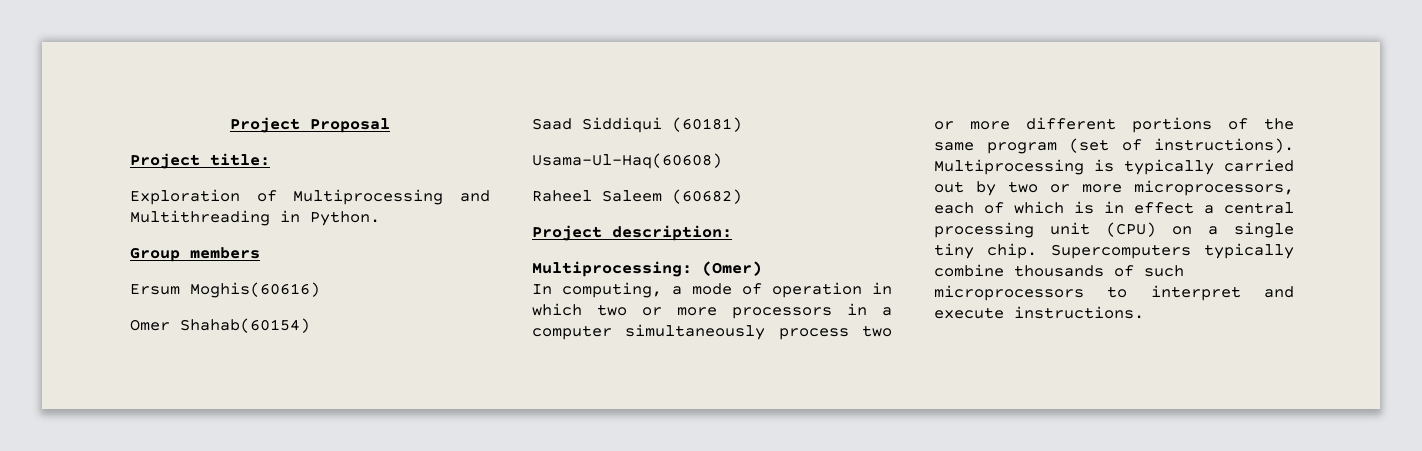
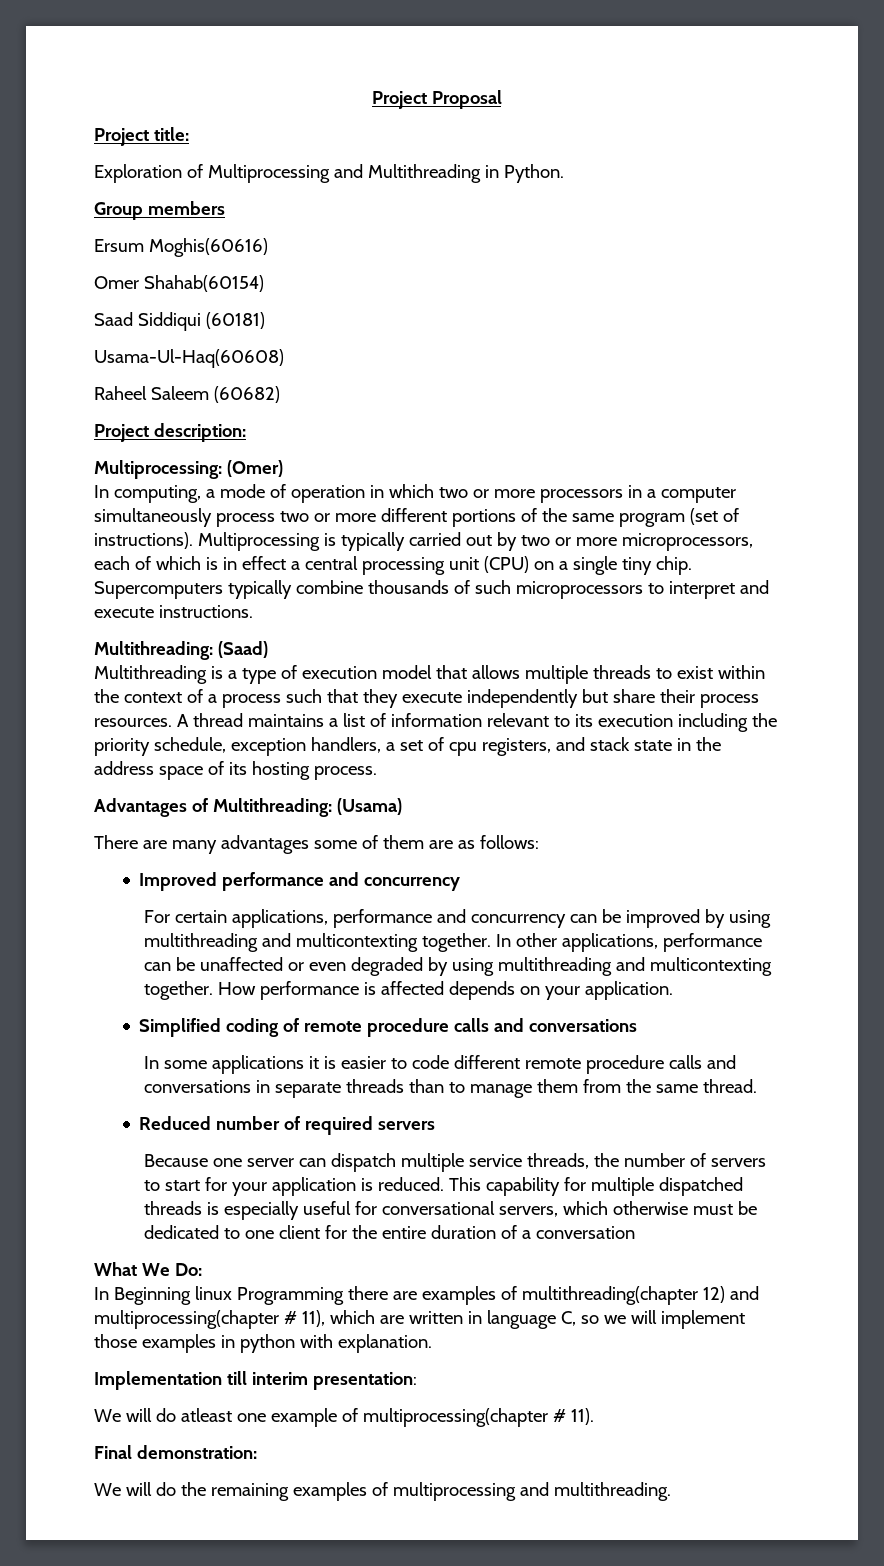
+ Multithreading: (Saad)
+ Multithreading is a type of execution model that allows multiple threads to exist within the context of a process such that they execute independently but share their process resources. A thread maintains a list of information relevant to its execution including the priority schedule, exception handlers, a set of cpu registers, and stack state in the address space of its hosting process.
+ Advantages of Multithreading: (Usama)
+ There are many advantages some of them are as follows:
+ Improved performance and concurrency
+ For certain applications, performance and concurrency can be improved by using multithreading and multicontexting together. In other applications, performance can be unaffected or even degraded by using multithreading and multicontexting together. How performance is affected depends on your application.
+ Simplified coding of remote procedure calls and conversations
+ In some applications it is easier to code different remote procedure calls and conversations in separate threads than to manage them from the same thread.
+ Reduced number of required servers
+ Because one server can dispatch multiple service threads, the number of servers to start for your application is reduced. This capability for multiple dispatched threads is especially useful for conversational servers, which otherwise must be dedicated to one client for the entire duration of a conversation
+ What We Do:
+ In Beginning linux Programming there are examples of multithreading(chapter 12) and multiprocessing(chapter # 11), which are written in language C, so we will implement those examples in python with explanation.
+ Implementation till interim presentation:
+ We will do atleast one example of multiprocessing(chapter # 11).
+ Final demonstration:
+ We will do the remaining examples of multiprocessing and multithreading.

